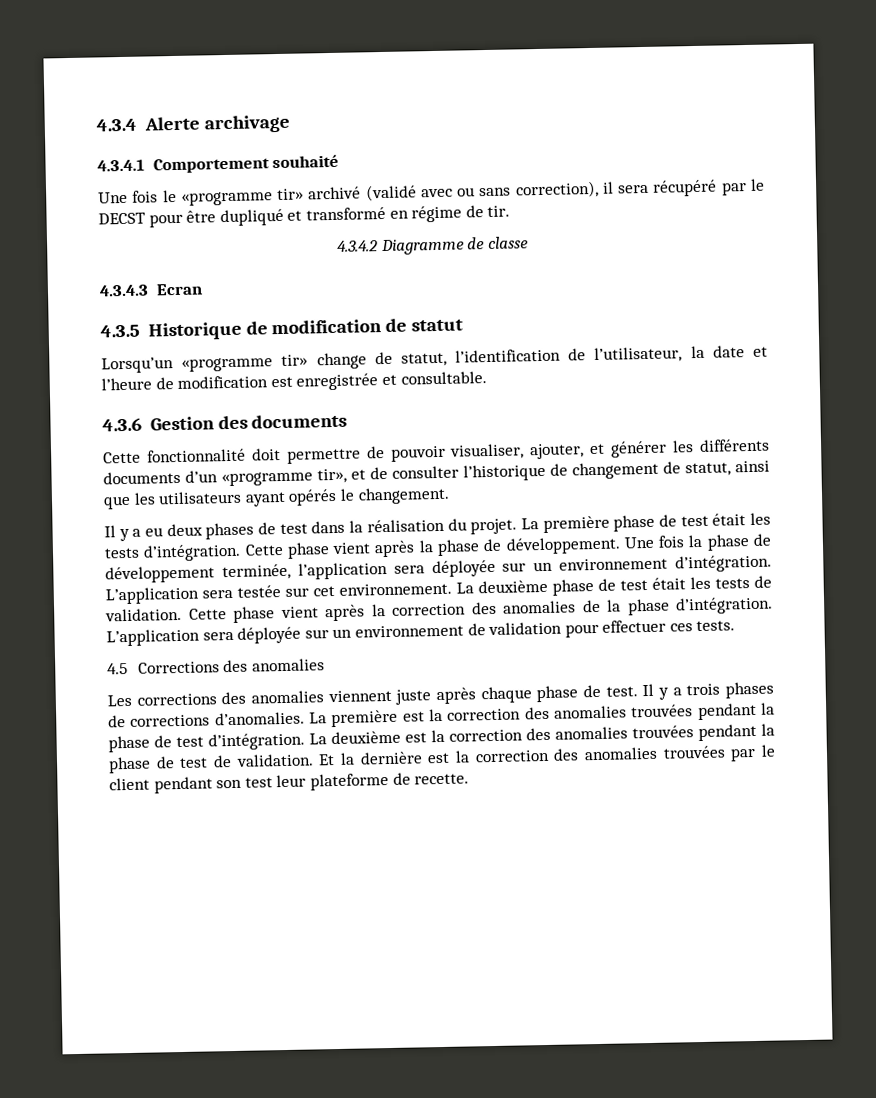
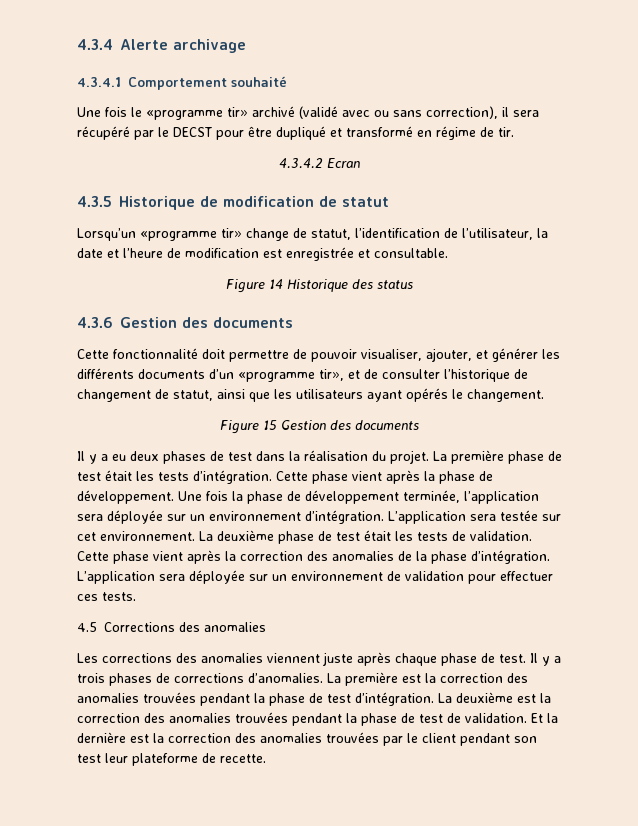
- 4.3.4.2 Diagramme de classe
- 4.3.4.3 Ecran
+ 4.3.4.2 Ecran
+ Figure 14 Historique des status
+ Figure 15 Gestion des documents

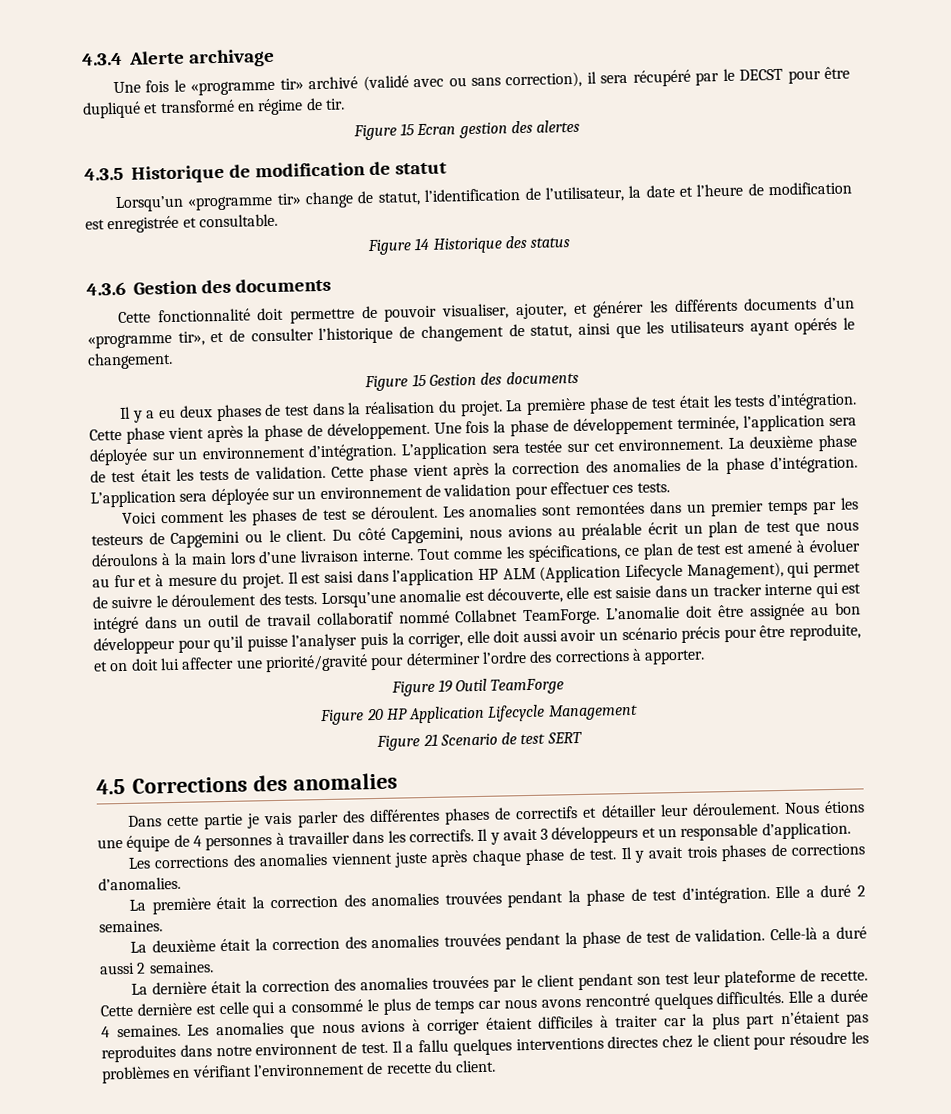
- 4.3.4.1 Comportement souhaité
- 4.3.4.2 Ecran
+ Figure 15 Ecran gestion des alertes
+ Voici comment les phases de test se déroulent. Les anomalies sont remontées dans un premier temps par les testeurs de Capgemini ou le client. Du côté Capgemini, nous avions au préalable écrit un plan de test que nous déroulons à la main lors d’une livraison interne. Tout comme les spécifications, ce plan de test est amené à évoluer au fur et à mesure du projet. Il est saisi dans l’application HP ALM (Application Lifecycle Management), qui permet de suivre le déroulement des tests. Lorsqu’une anomalie est découverte, elle est saisie dans un tracker interne qui est intégré dans un outil de travail collaboratif nommé Collabnet TeamForge. L’anomalie doit être assignée au bon développeur pour qu’il puisse l’analyser puis la corriger, elle doit aussi avoir un scénario précis pour être reproduite, et on doit lui affecter une priorité/gravité pour déterminer l’ordre des corrections à apporter.
+ Figure 19 Outil TeamForge
+ Figure 20 HP Application Lifecycle Management
+ Figure 21 Scenario de test SERT
  4.5 Corrections des anomalies
+ Dans cette partie je vais parler des différentes phases de correctifs et détailler leur déroulement. Nous étions une équipe de 4 personnes à travailler dans les correctifs. Il y avait 3 développeurs et un responsable d’application.
- Il y a trois phases de corrections d’anomalies. La première est la correction des anomalies trouvées pendant la phase de test d’intégration.
+ Il y avait trois phases de corrections d’anomalies.
+ La première était la correction des anomalies trouvées pendant la phase de test d’intégration.
- La deuxième est la correction des anomalies trouvées pendant la phase de test de validation.
+ Elle a duré 2 semaines.
+ La deuxième était la correction des anomalies trouvées pendant la phase de test de validation.
- Et la dernière est la correction des anomalies trouvées par le client pendant son test leur plateforme de recette.
+ Celle-là a duré aussi 2 semaines.
+ La dernière était la correction des anomalies trouvées par le client pendant son test leur plateforme de recette.
+ Cette dernière est celle qui a consommé le plus de temps car nous avons rencontré quelques difficultés. Elle a durée 4 semaines. Les anomalies que nous avions à corriger étaient difficiles à traiter car la plus part n’étaient pas reproduites dans notre environnent de test. Il a fallu quelques interventions directes chez le client pour résoudre les problèmes en vérifiant l’environnement de recette du client.

